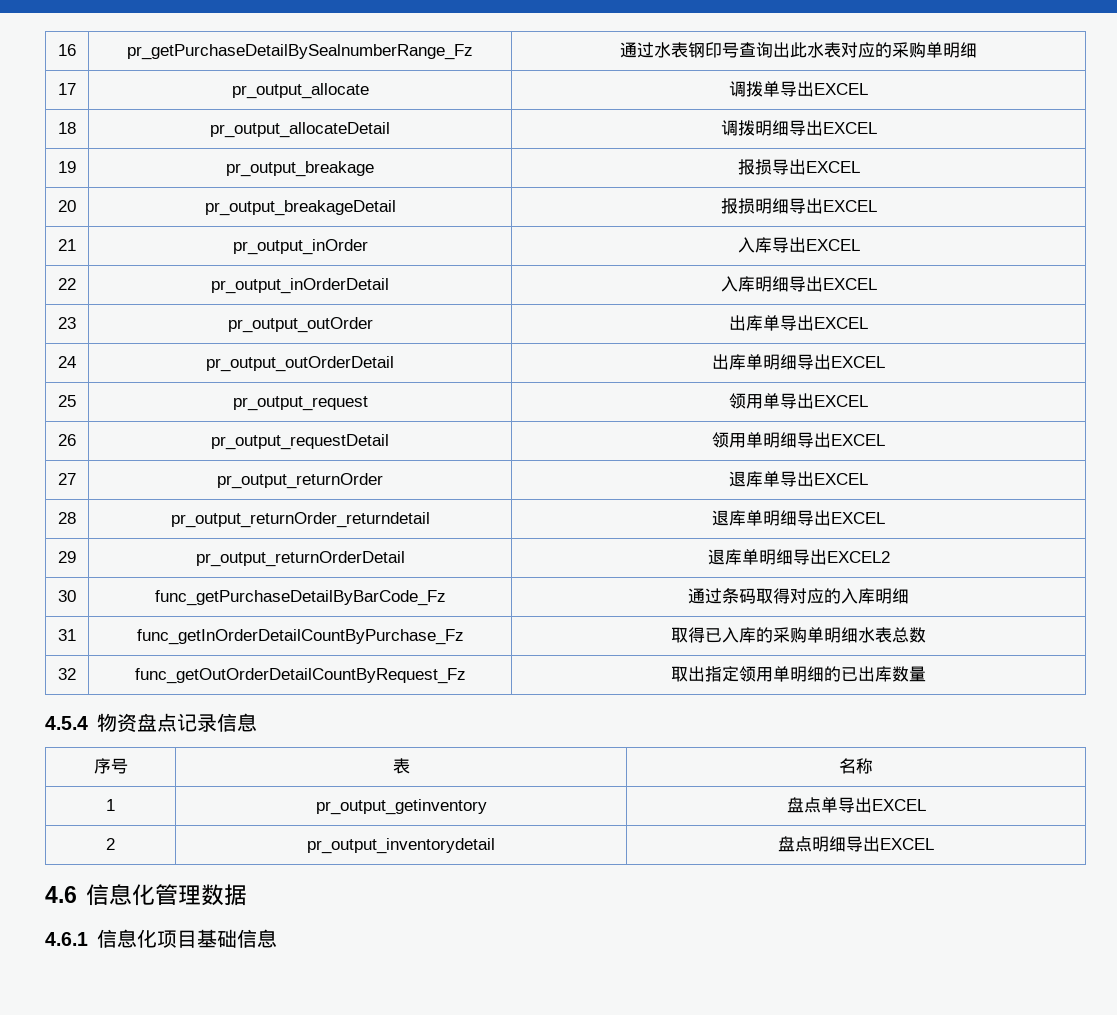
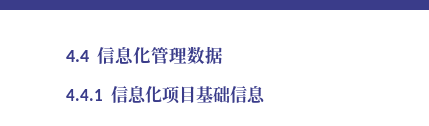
- 16 | pr_getPurchaseDetailBySealnumberRange_Fz | 通过水表钢印号查询出此水表对应的采购单明细
- 17 | pr_output_allocate | 调拨单导出EXCEL
- 18 | pr_output_allocateDetail | 调拨明细导出EXCEL
- 19 | pr_output_breakage | 报损导出EXCEL
- 20 | pr_output_breakageDetail | 报损明细导出EXCEL
- 21 | pr_output_inOrder | 入库导出EXCEL
- 22 | pr_output_inOrderDetail | 入库明细导出EXCEL
- 23 | pr_output_outOrder | 出库单导出EXCEL
- 24 | pr_output_outOrderDetail | 出库单明细导出EXCEL
- 25 | pr_output_request | 领用单导出EXCEL
- 26 | pr_output_requestDetail | 领用单明细导出EXCEL
- 27 | pr_output_returnOrder | 退库单导出EXCEL
- 28 | pr_output_returnOrder_returndetail | 退库单明细导出EXCEL
- 29 | pr_output_returnOrderDetail | 退库单明细导出EXCEL2
- 30 | func_getPurchaseDetailByBarCode_Fz | 通过条码取得对应的入库明细
- 31 | func_getInOrderDetailCountByPurchase_Fz | 取得已入库的采购单明细水表总数
- 32 | func_getOutOrderDetailCountByRequest_Fz | 取出指定领用单明细的已出库数量
- 4.5.4物资盘点记录信息
- 序号 | 表 | 名称
- 1 | pr_output_getinventory | 盘点单导出EXCEL
- 2 | pr_output_inventorydetail | 盘点明细导出EXCEL
- 4.6信息化管理数据
+ 4.4信息化管理数据
- 4.6.1信息化项目基础信息
+ 4.4.1信息化项目基础信息

